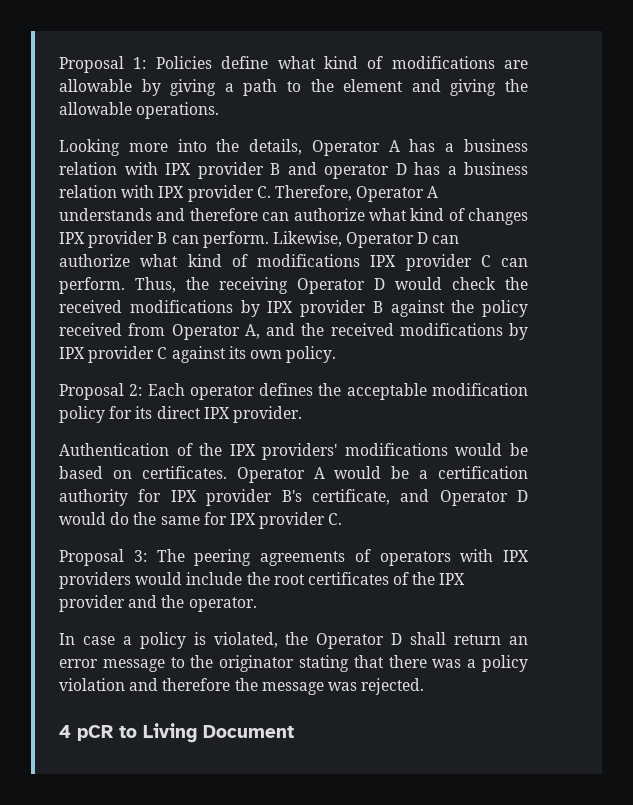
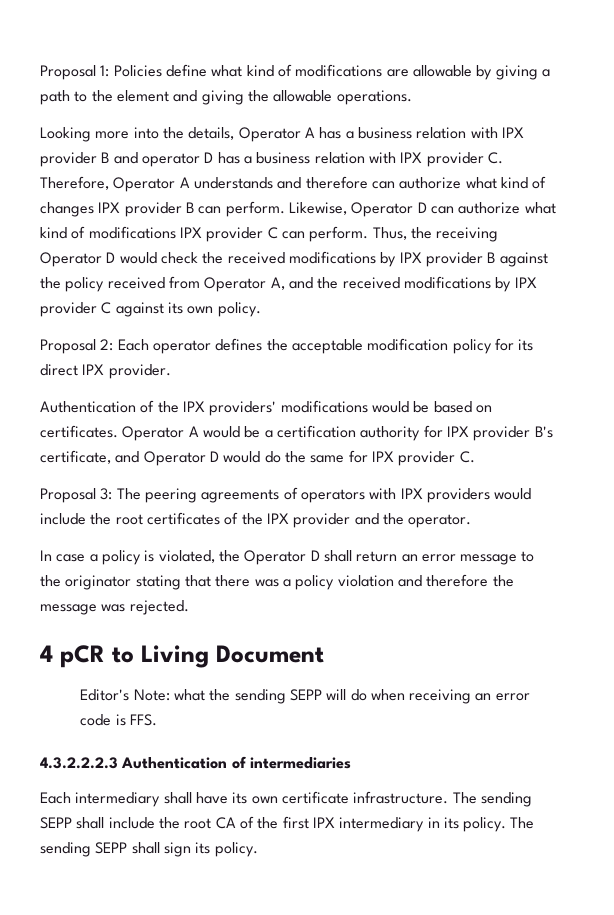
+ Editor's Note: what the sending SEPP will do when receiving an error code is FFS.
+ 4.3.2.2.2.3 Authentication of intermediaries
+ Each intermediary shall have its own certificate infrastructure. The sending SEPP shall include the root CA of the first IPX intermediary in its policy. The sending SEPP shall sign its policy.

